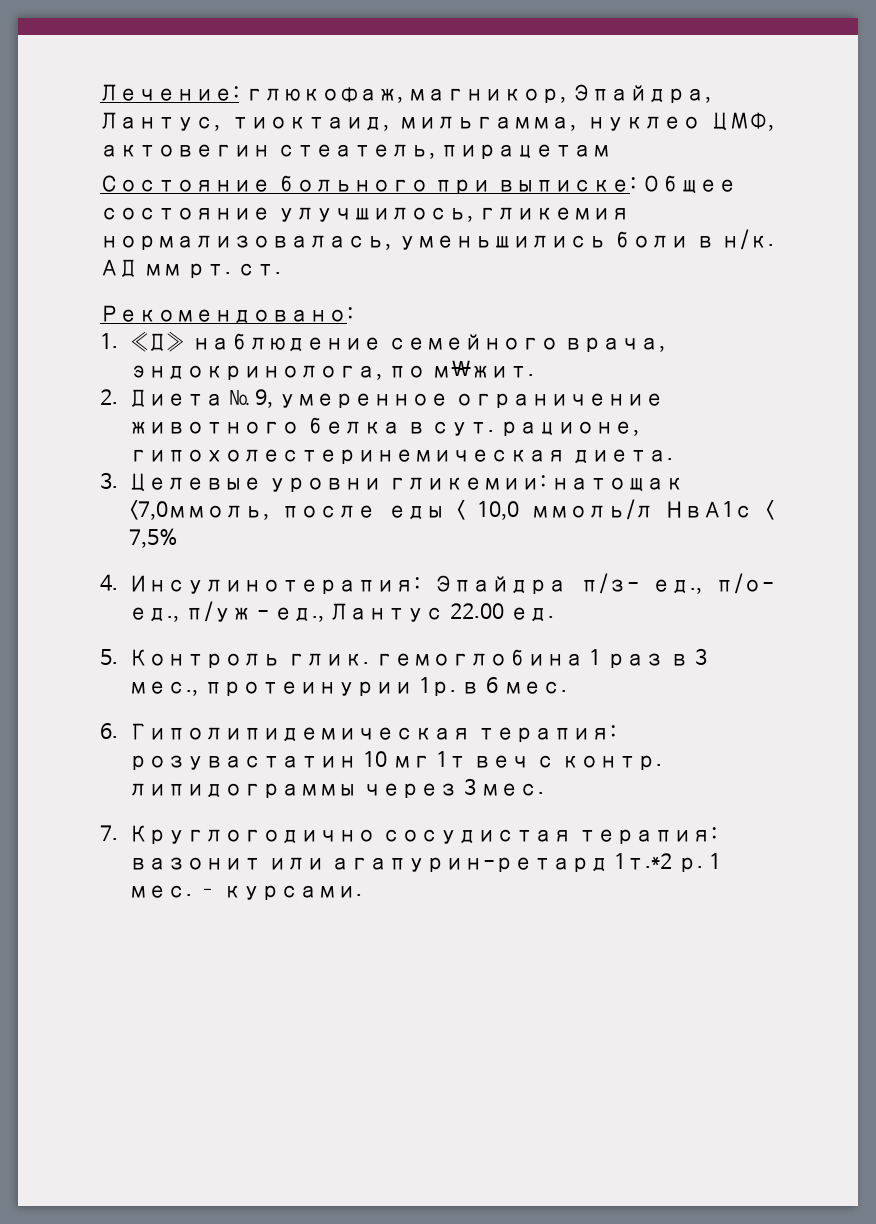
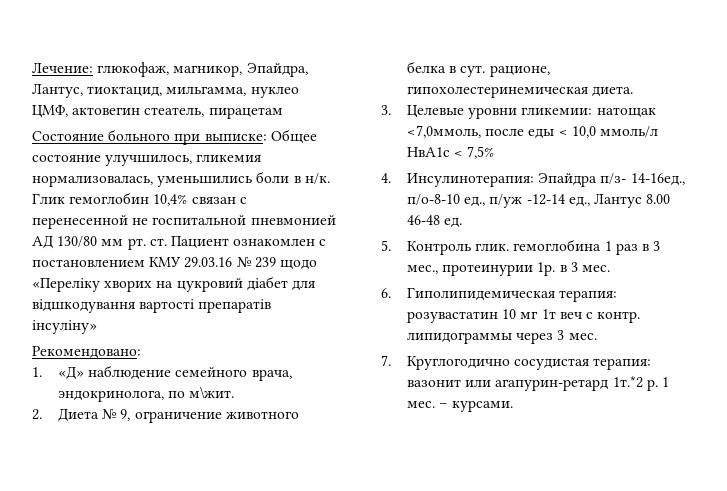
- Лечение: глюкофаж, магникор, Эпайдра, Лантус, тиоктаид, мильгамма, нуклео ЦМФ, актовегин стеатель, пирацетам
+ Лечение: глюкофаж, магникор, Эпайдра, Лантус, тиоктацид, мильгамма, нуклео ЦМФ, актовегин стеатель, пирацетам
- АД мм рт. ст.
+ Глик гемоглобин 10,4% связан с перенесенной не госпитальной пневмонией АД 130/80 мм рт. ст. Пациент ознакомлен с постановлением КМУ 29.03.16 № 239 щодо «Перелiку хворих на цукровий дiабет для вiдшкодування вартостi препаратiв iнсулiну»
- 2. Диета № 9, умеренное ограничение животного белка в сут. рационе, гипохолестеринемическая диета.
+ 2. Диета № 9, ограничение животного белка в сут. рационе, гипохолестеринемическая диета.
- 4. Инсулинотерапия: Эпайдра п/з- ед., п/о- ед., п/уж - ед., Лантус 22.00 ед.
+ 4. Инсулинотерапия: Эпайдра п/з- 14-16ед., п/о-8-10 ед., п/уж -12-14 ед., Лантус 8.00 46-48 ед.
- 5. Контроль глик. гемоглобина 1 раз в 3 мес., протеинурии 1р. в 6 мес.
+ 5. Контроль глик. гемоглобина 1 раз в 3 мес., протеинурии 1р. в 3 мес.

